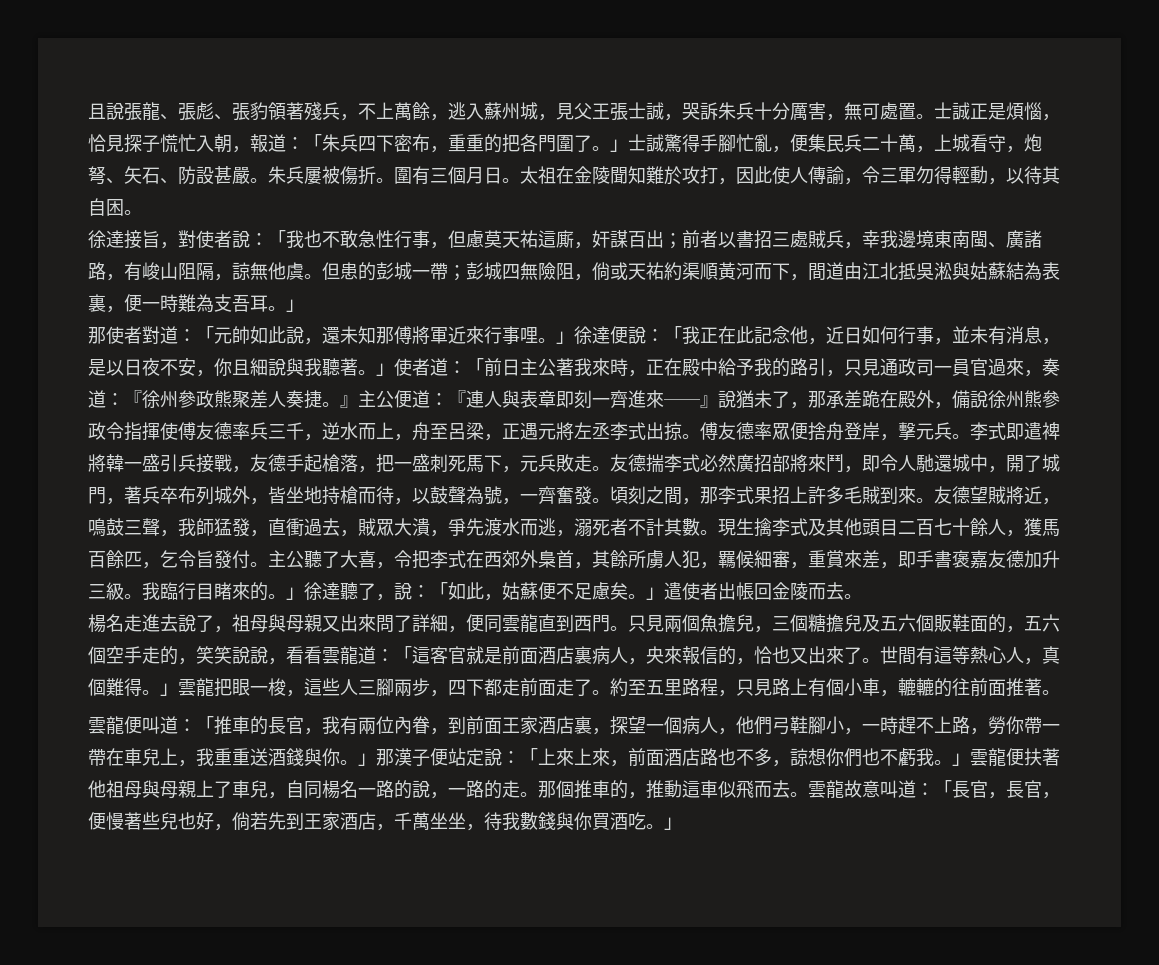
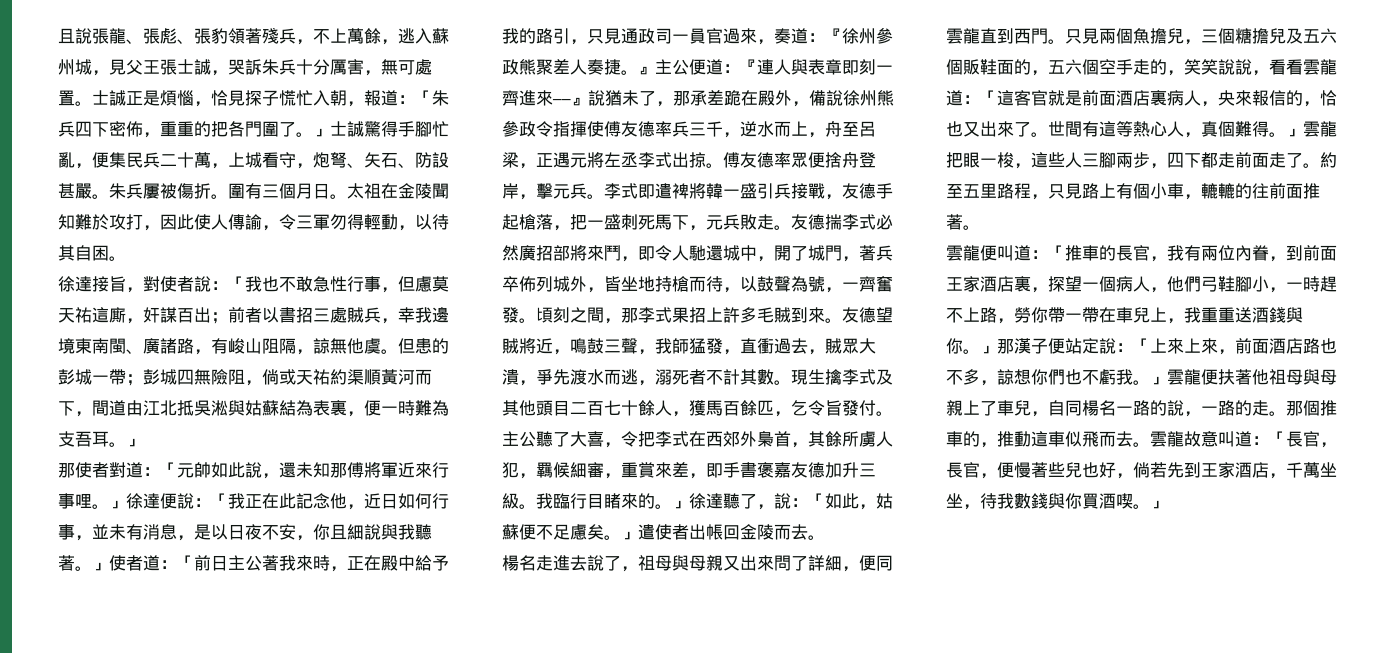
- 士誠正是煩惱，恰見探子慌忙入朝，報道：「朱兵四下密布，重重的把各門圍了。」士誠驚得手腳忙亂，便集民兵二十萬，上城看守，炮弩、矢石、防設甚嚴。
+ 士誠正是煩惱，恰見探子慌忙入朝，報道：「朱兵四下密佈，重重的把各門圍了。」士誠驚得手腳忙亂，便集民兵二十萬，上城看守，炮弩、矢石、防設甚嚴。
- 友德揣李式必然廣招部將來鬥，即令人馳還城中，開了城門，著兵卒布列城外，皆坐地持槍而待，以鼓聲為號，一齊奮發。
+ 友德揣李式必然廣招部將來鬥，即令人馳還城中，開了城門，著兵卒佈列城外，皆坐地持槍而待，以鼓聲為號，一齊奮發。
- 雲龍故意叫道：「長官，長官，便慢著些兒也好，倘若先到王家酒店，千萬坐坐，待我數錢與你買酒吃。」
+ 雲龍故意叫道：「長官，長官，便慢著些兒也好，倘若先到王家酒店，千萬坐坐，待我數錢與你買酒喫。」

